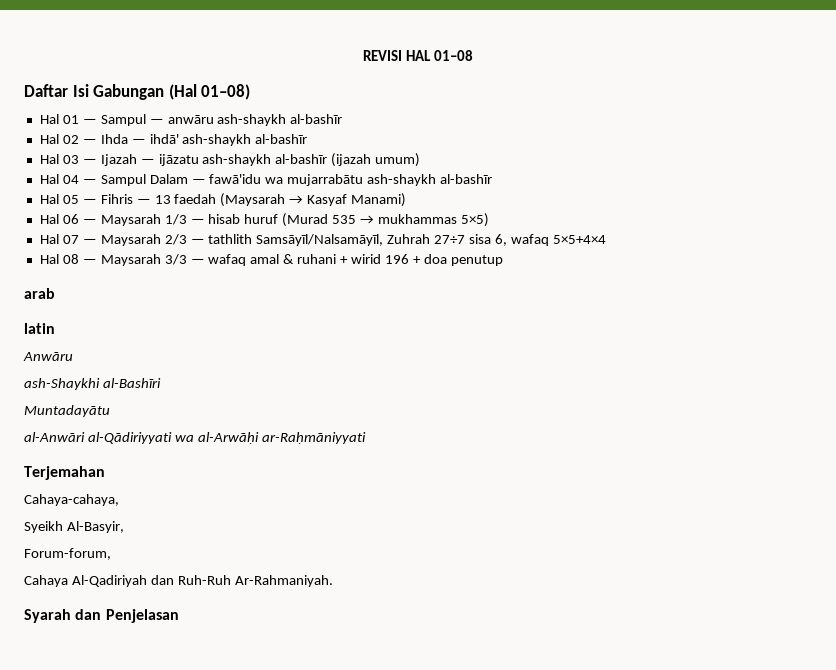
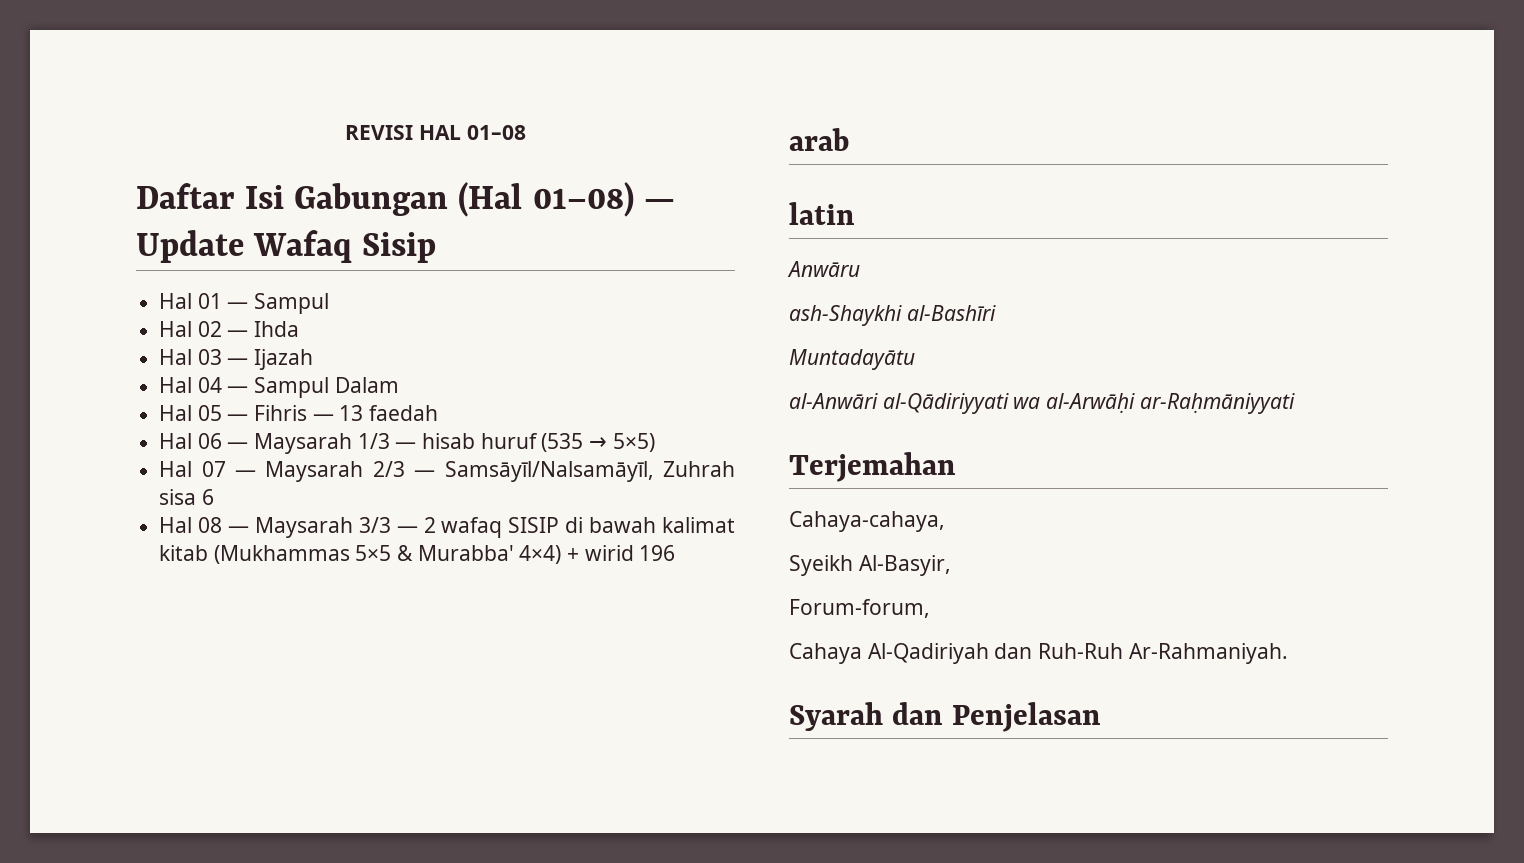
- Daftar Isi Gabungan (Hal 01–08)
+ Daftar Isi Gabungan (Hal 01–08) — Update Wafaq Sisip
- Hal 01 — Sampul — anwāru ash-shaykh al-bashīr
+ Hal 01 — Sampul
- Hal 02 — Ihda — ihdā' ash-shaykh al-bashīr
+ Hal 02 — Ihda
- Hal 03 — Ijazah — ijāzatu ash-shaykh al-bashīr (ijazah umum)
+ Hal 03 — Ijazah
- Hal 04 — Sampul Dalam — fawā'idu wa mujarrabātu ash-shaykh al-bashīr
+ Hal 04 — Sampul Dalam
- Hal 05 — Fihris — 13 faedah (Maysarah → Kasyaf Manami)
+ Hal 05 — Fihris — 13 faedah
- Hal 06 — Maysarah 1/3 — hisab huruf (Murad 535 → mukhammas 5×5)
+ Hal 06 — Maysarah 1/3 — hisab huruf (535 → 5×5)
- Hal 07 — Maysarah 2/3 — tathlith Samsāyīl/Nalsamāyīl, Zuhrah 27÷7 sisa 6, wafaq 5×5+4×4
+ Hal 07 — Maysarah 2/3 — Samsāyīl/Nalsamāyīl, Zuhrah sisa 6
- Hal 08 — Maysarah 3/3 — wafaq amal & ruhani + wirid 196 + doa penutup
+ Hal 08 — Maysarah 3/3 — 2 wafaq SISIP di bawah kalimat kitab (Mukhammas 5×5 & Murabba' 4×4) + wirid 196

